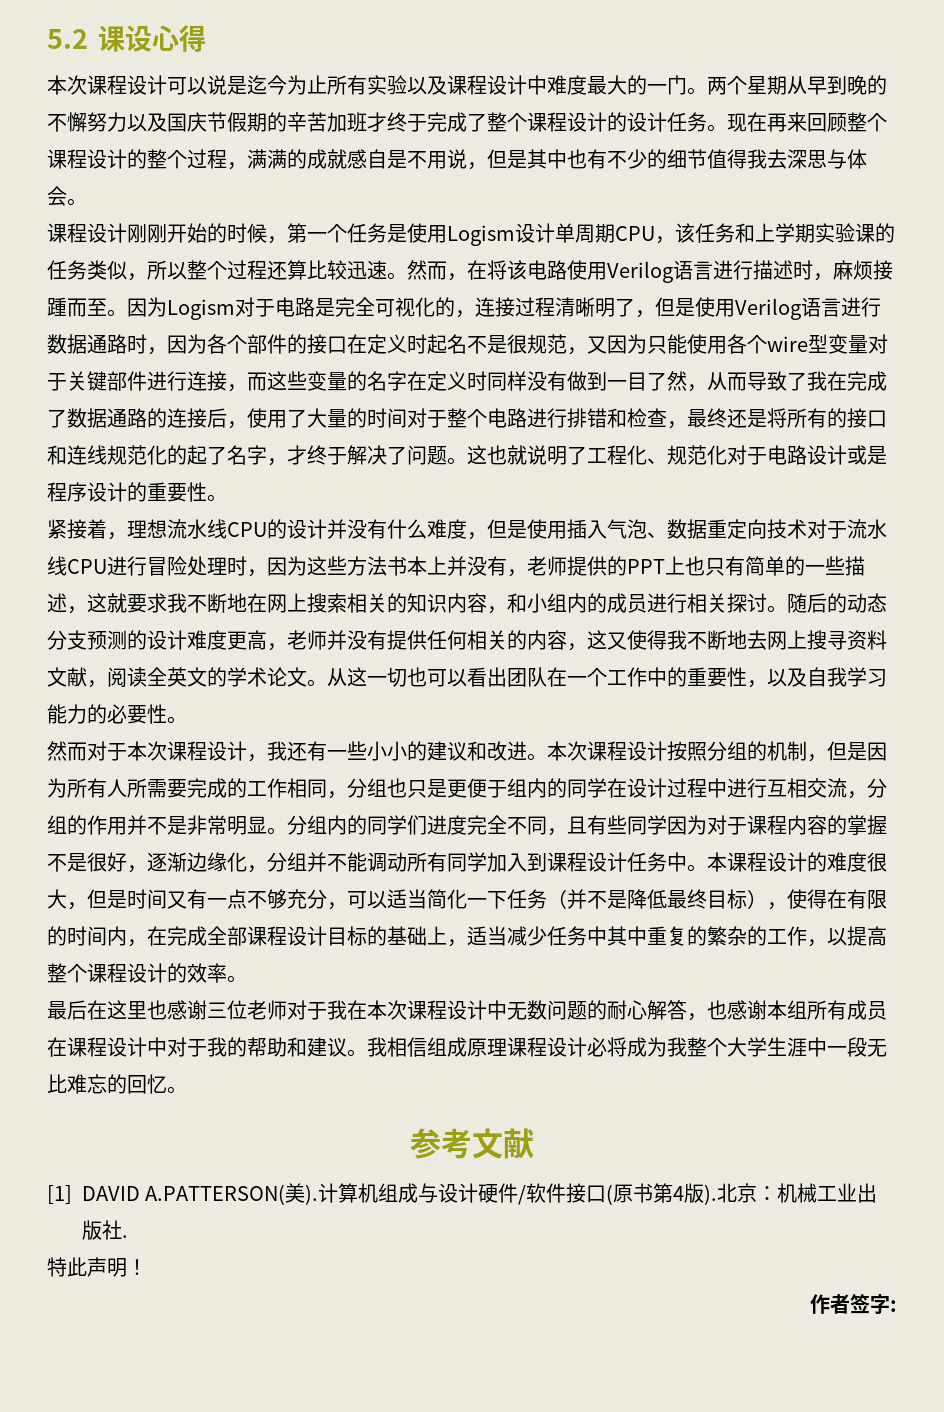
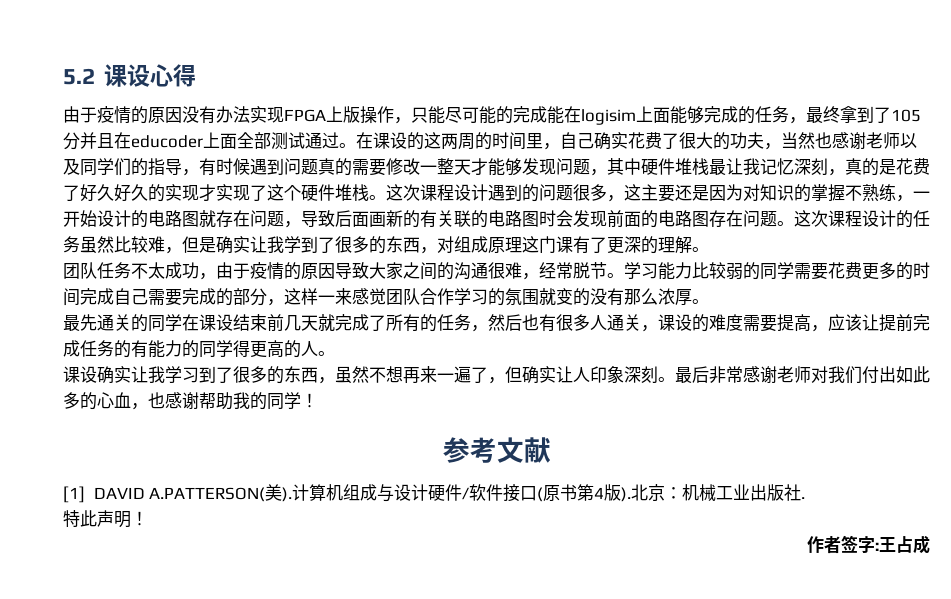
- 本次课程设计可以说是迄今为止所有实验以及课程设计中难度最大的一门。两个星期从早到晚的不懈努力以及国庆节假期的辛苦加班才终于完成了整个课程设计的设计任务。现在再来回顾整个课程设计的整个过程，满满的成就感自是不用说，但是其中也有不少的细节值得我去深思与体会。
- 课程设计刚刚开始的时候，第一个任务是使用Logism设计单周期CPU，该任务和上学期实验课的任务类似，所以整个过程还算比较迅速。然而，在将该电路使用Verilog语言进行描述时，麻烦接踵而至。因为Logism对于电路是完全可视化的，连接过程清晰明了，但是使用Verilog语言进行数据通路时，因为各个部件的接口在定义时起名不是很规范，又因为只能使用各个wire型变量对于关键部件进行连接，而这些变量的名字在定义时同样没有做到一目了然，从而导致了我在完成了数据通路的连接后，使用了大量的时间对于整个电路进行排错和检查，最终还是将所有的接口和连线规范化的起了名字，才终于解决了问题。这也就说明了工程化、规范化对于电路设计或是程序设计的重要性。
- 紧接着，理想流水线CPU的设计并没有什么难度，但是使用插入气泡、数据重定向技术对于流水线CPU进行冒险处理时，因为这些方法书本上并没有，老师提供的PPT上也只有简单的一些描述，这就要求我不断地在网上搜索相关的知识内容，和小组内的成员进行相关探讨。随后的动态分支预测的设计难度更高，老师并没有提供任何相关的内容，这又使得我不断地去网上搜寻资料文献，阅读全英文的学术论文。从这一切也可以看出团队在一个工作中的重要性，以及自我学习能力的必要性。
- 然而对于本次课程设计，我还有一些小小的建议和改进。本次课程设计按照分组的机制，但是因为所有人所需要完成的工作相同，分组也只是更便于组内的同学在设计过程中进行互相交流，分组的作用并不是非常明显。分组内的同学们进度完全不同，且有些同学因为对于课程内容的掌握不是很好，逐渐边缘化，分组并不能调动所有同学加入到课程设计任务中。本课程设计的难度很大，但是时间又有一点不够充分，可以适当简化一下任务（并不是降低最终目标），使得在有限的时间内，在完成全部课程设计目标的基础上，适当减少任务中其中重复的繁杂的工作，以提高整个课程设计的效率。
- 最后在这里也感谢三位老师对于我在本次课程设计中无数问题的耐心解答，也感谢本组所有成员在课程设计中对于我的帮助和建议。我相信组成原理课程设计必将成为我整个大学生涯中一段无比难忘的回忆。
+ 由于疫情的原因没有办法实现FPGA上版操作，只能尽可能的完成能在logisim上面能够完成的任务，最终拿到了105分并且在educoder上面全部测试通过。在课设的这两周的时间里，自己确实花费了很大的功夫，当然也感谢老师以及同学们的指导，有时候遇到问题真的需要修改一整天才能够发现问题，其中硬件堆栈最让我记忆深刻，真的是花费了好久好久的实现才实现了这个硬件堆栈。这次课程设计遇到的问题很多，这主要还是因为对知识的掌握不熟练，一开始设计的电路图就存在问题，导致后面画新的有关联的电路图时会发现前面的电路图存在问题。这次课程设计的任务虽然比较难，但是确实让我学到了很多的东西，对组成原理这门课有了更深的理解。
+ 团队任务不太成功，由于疫情的原因导致大家之间的沟通很难，经常脱节。学习能力比较弱的同学需要花费更多的时间完成自己需要完成的部分，这样一来感觉团队合作学习的氛围就变的没有那么浓厚。
+ 最先通关的同学在课设结束前几天就完成了所有的任务，然后也有很多人通关，课设的难度需要提高，应该让提前完成任务的有能力的同学得更高的人。
+ 课设确实让我学习到了很多的东西，虽然不想再来一遍了，但确实让人印象深刻。最后非常感谢老师对我们付出如此多的心血，也感谢帮助我的同学！
- 作者签字:
+ 作者签字:王占成

